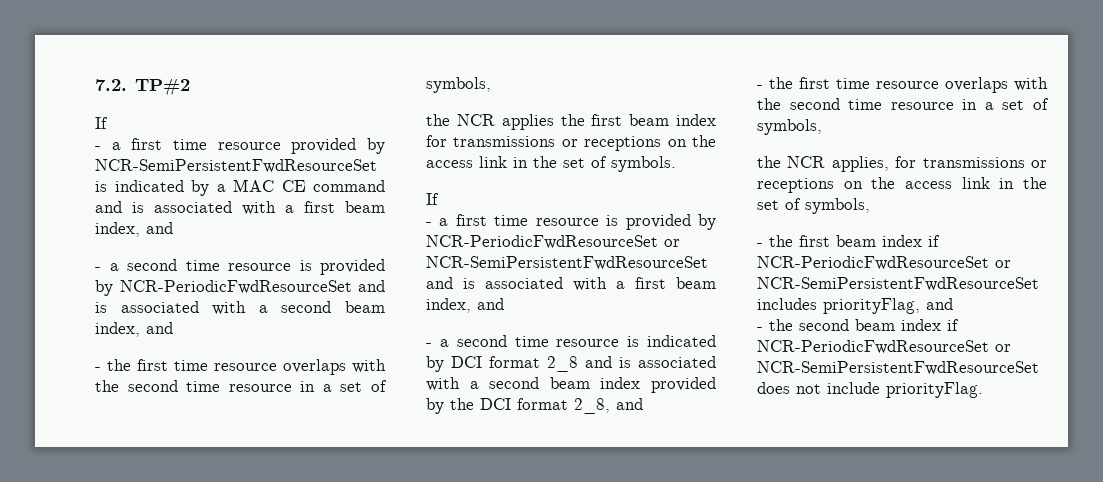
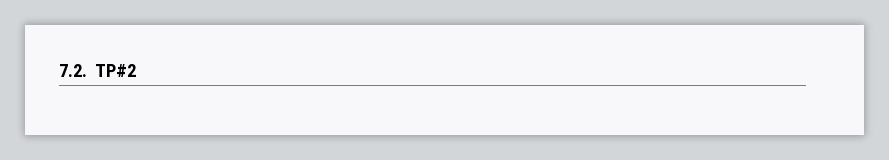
  7.2. TP#2
- If
- - a first time resource provided by NCR-SemiPersistentFwdResourceSet is indicated by a MAC CE command and is associated with a first beam index, and
- - a second time resource is provided by NCR-PeriodicFwdResourceSet and is associated with a second beam index, and
- - the first time resource overlaps with the second time resource in a set of symbols,
- the NCR applies the first beam index for transmissions or receptions on the access link in the set of symbols.
- If
- - a first time resource is provided by NCR-PeriodicFwdResourceSet or NCR-SemiPersistentFwdResourceSet and is associated with a first beam index, and
- - a second time resource is indicated by DCI format 2_8 and is associated with a second beam index provided by the DCI format 2_8, and
- - the first time resource overlaps with the second time resource in a set of symbols,
- the NCR applies, for transmissions or receptions on the access link in the set of symbols,
- - the first beam index if NCR-PeriodicFwdResourceSet or NCR-SemiPersistentFwdResourceSet includes priorityFlag, and
- - the second beam index if NCR-PeriodicFwdResourceSet or NCR-SemiPersistentFwdResourceSet does not include priorityFlag.

